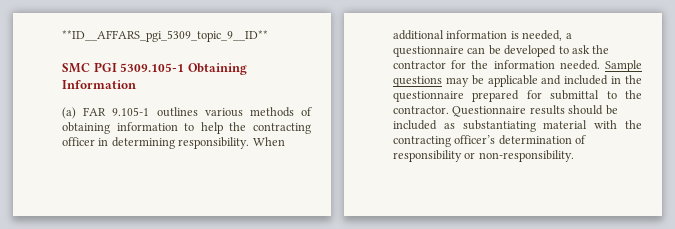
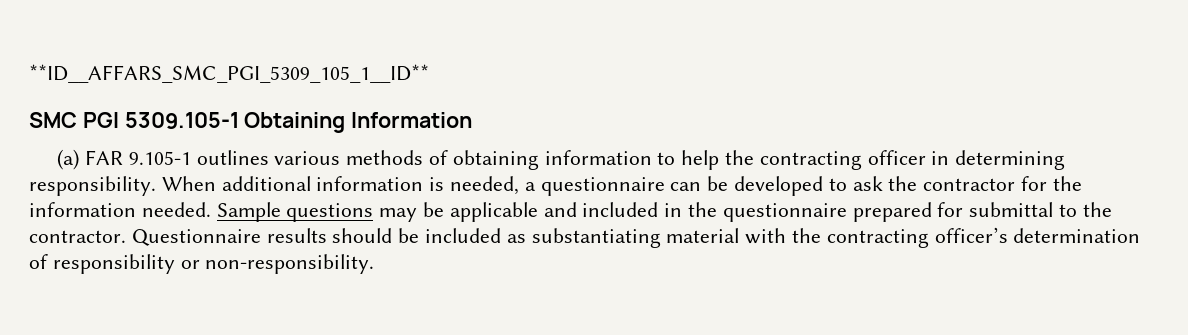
- **ID__AFFARS_pgi_5309_topic_9__ID**
+ **ID__AFFARS_SMC_PGI_5309_105_1__ID**

